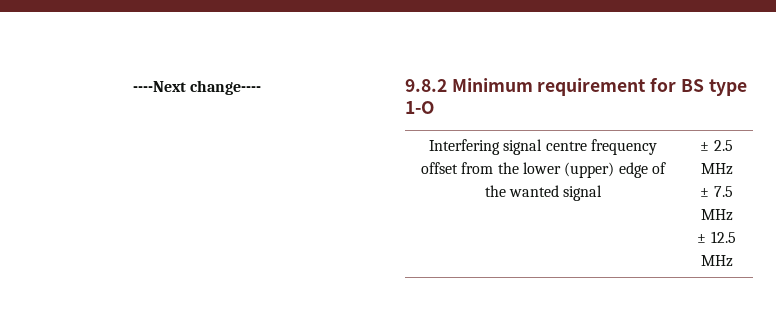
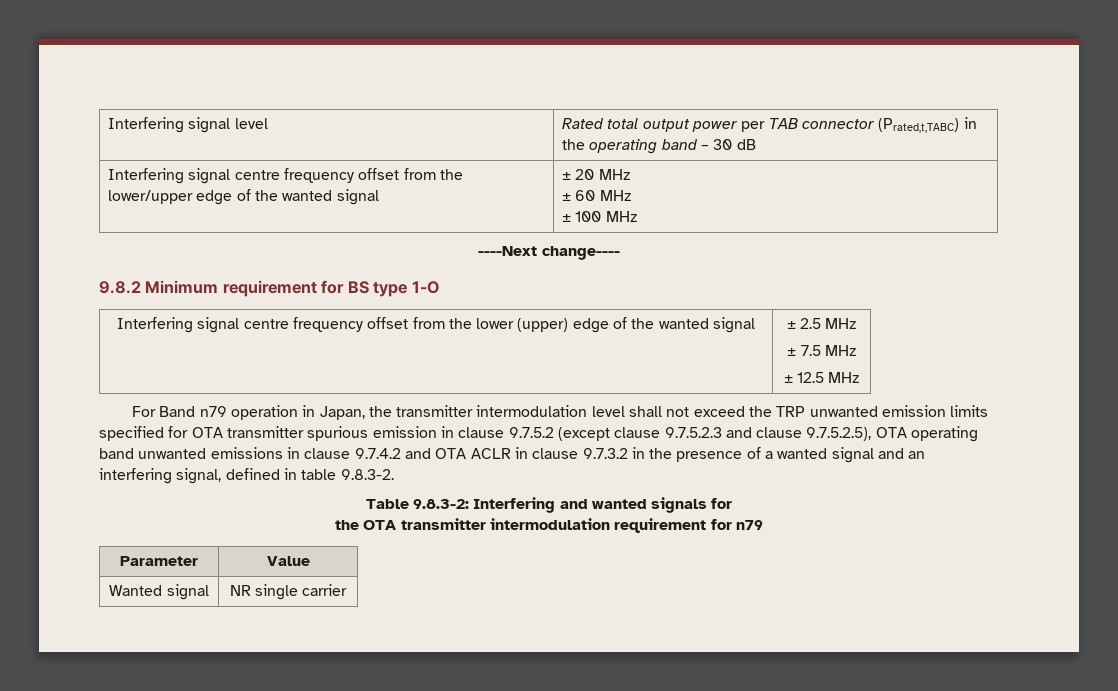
+ Interfering signal level | Rated total output power per TAB connector (Prated,t,TABC) in the operating band – 30 dB
+ Interfering signal centre frequency offset from the lower/upper edge of the wanted signal | ± 20 MHz
+ ± 60 MHz
+ ± 100 MHz
+ For Band n79 operation in Japan, the transmitter intermodulation level shall not exceed the TRP unwanted emission limits specified for OTA transmitter spurious emission in clause 9.7.5.2 (except clause 9.7.5.2.3 and clause 9.7.5.2.5), OTA operating band unwanted emissions in clause 9.7.4.2 and OTA ACLR in clause 9.7.3.2 in the presence of a wanted signal and an interfering signal, defined in table 9.8.3-2.
+ Table 9.8.3-2: Interfering and wanted signals for
+ the OTA transmitter intermodulation requirement for n79
+ Parameter | Value
+ Wanted signal | NR single carrier

